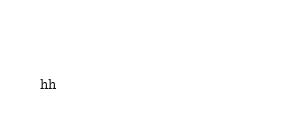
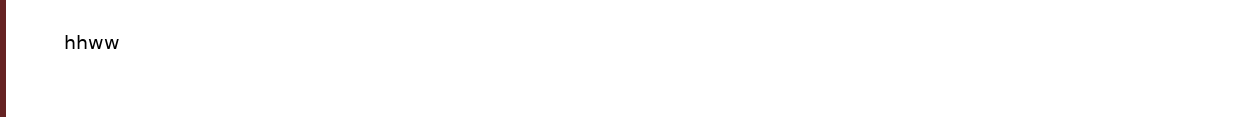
- hh
+ hhww

